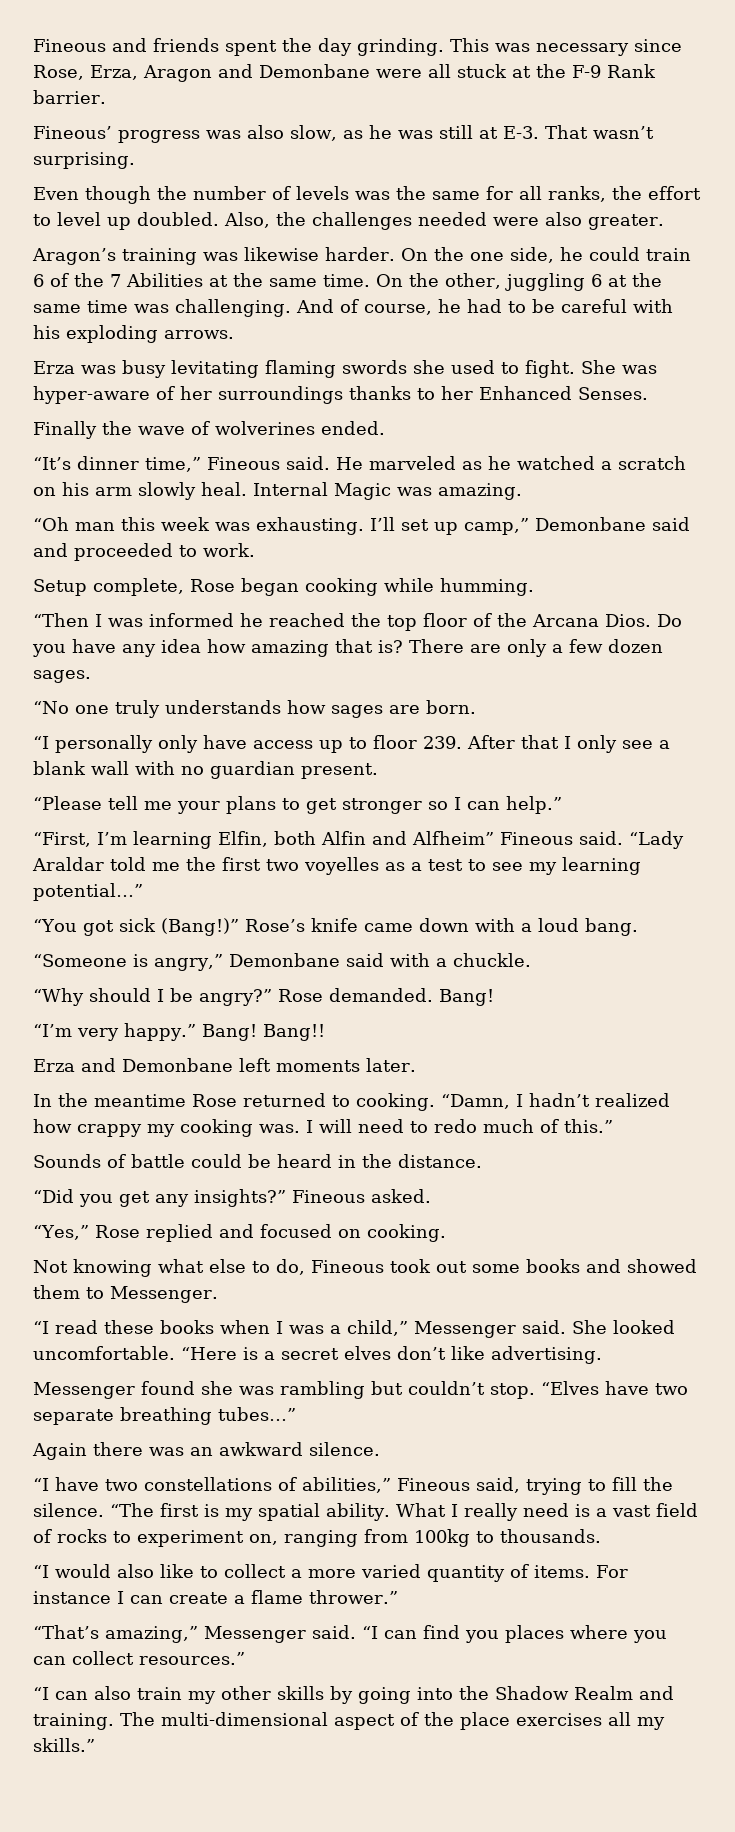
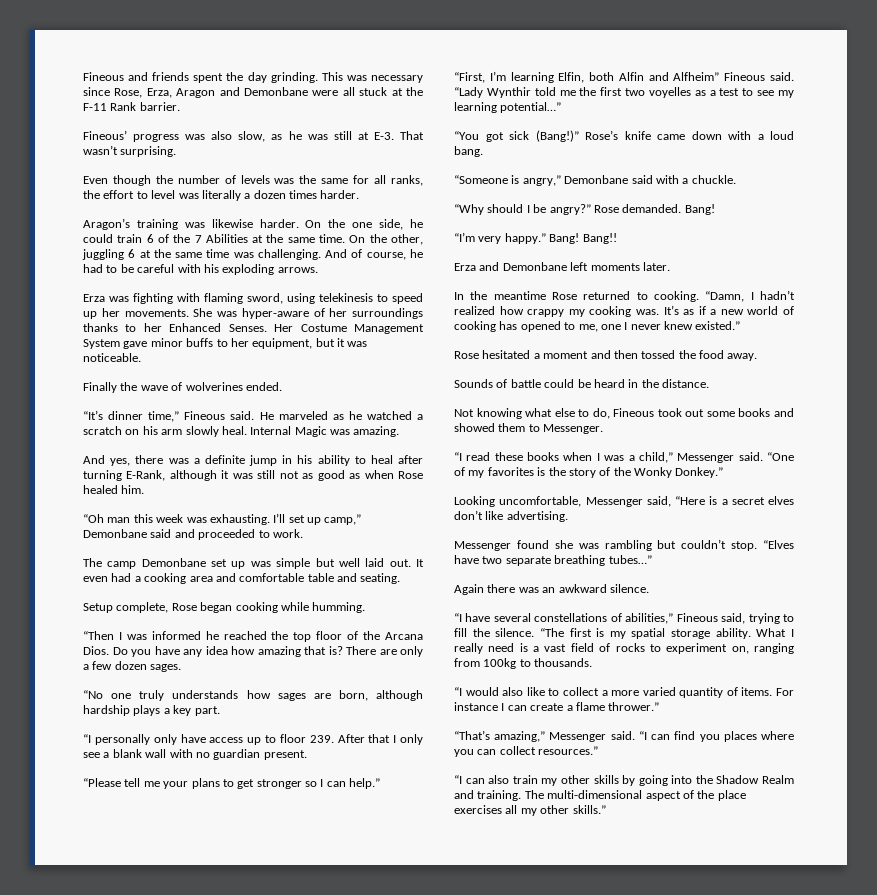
- This was necessary since Rose, Erza, Aragon and Demonbane were all stuck at the F-9 Rank barrier.
+ This was necessary since Rose, Erza, Aragon and Demonbane were all stuck at the F-11 Rank barrier.
- Even though the number of levels was the same for all ranks, the effort to level up doubled. Also, the challenges needed were also greater.
+ Even though the number of levels was the same for all ranks, the effort to level was literally a dozen times harder.
- Erza was busy levitating flaming swords she used to fight.
+ Erza was fighting with flaming sword, using telekinesis to speed up her movements.
+ Her Costume Management System gave minor buffs to her equipment, but it was noticeable.
+ And yes, there was a definite jump in his ability to heal after turning E-Rank, although it was still not as good as when Rose healed him.
+ The camp Demonbane set up was simple but well laid out. It even had a cooking area and comfortable table and seating.
- “No one truly understands how sages are born.
+ “No one truly understands how sages are born, although hardship plays a key part.
- “Lady Araldar told me the first two voyelles as a test to see my learning potential…”
+ “Lady Wynthir told me the first two voyelles as a test to see my learning potential…”
- I will need to redo much of this.”
+ It’s as if a new world of cooking has opened to me, one I never knew existed.”
+ Rose hesitated a moment and then tossed the food away.
- “Did you get any insights?” Fineous asked.
- “Yes,” Rose replied and focused on cooking.
- She looked uncomfortable. “Here is a secret elves don’t like advertising.
+ “One of my favorites is the story of the Wonky Donkey.”
+ Looking uncomfortable, Messenger said, “Here is a secret elves don’t like advertising.
- “I have two constellations of abilities,” Fineous said, trying to fill the silence.
+ “I have several constellations of abilities,” Fineous said, trying to fill the silence.
- “The first is my spatial ability.
+ “The first is my spatial storage ability.
- The multi-dimensional aspect of the place exercises all my skills.”
+ The multi-dimensional aspect of the place exercises all my other skills.”

